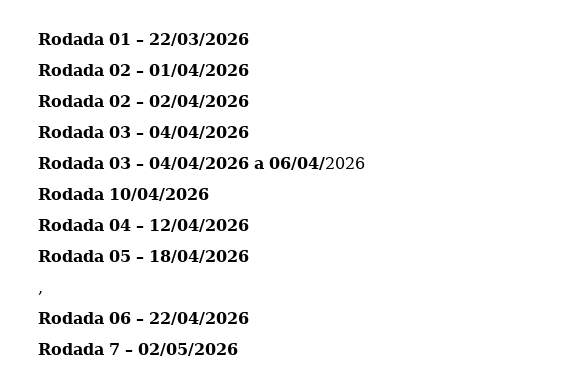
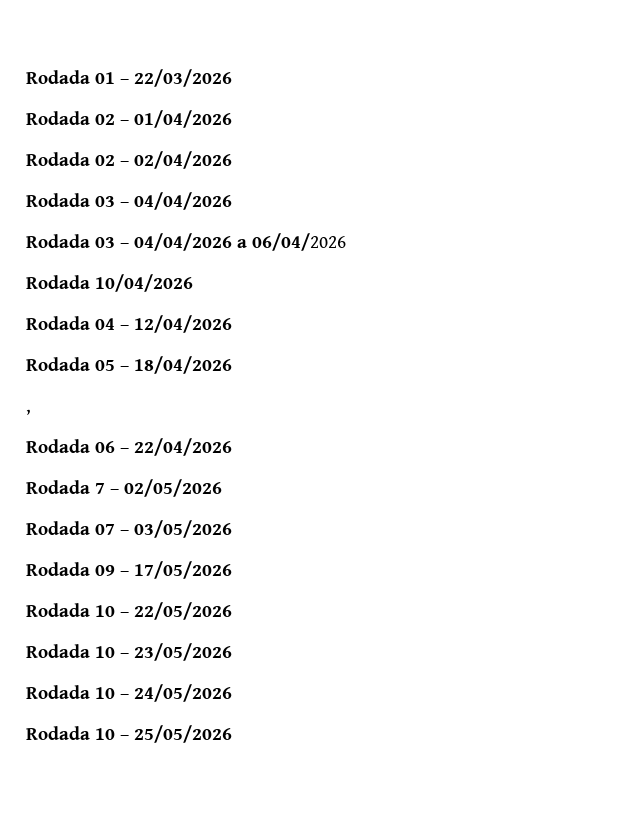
+ Rodada 07 – 03/05/2026
+ Rodada 09 – 17/05/2026
+ Rodada 10 – 22/05/2026
+ Rodada 10 – 23/05/2026
+ Rodada 10 – 24/05/2026
+ Rodada 10 – 25/05/2026

